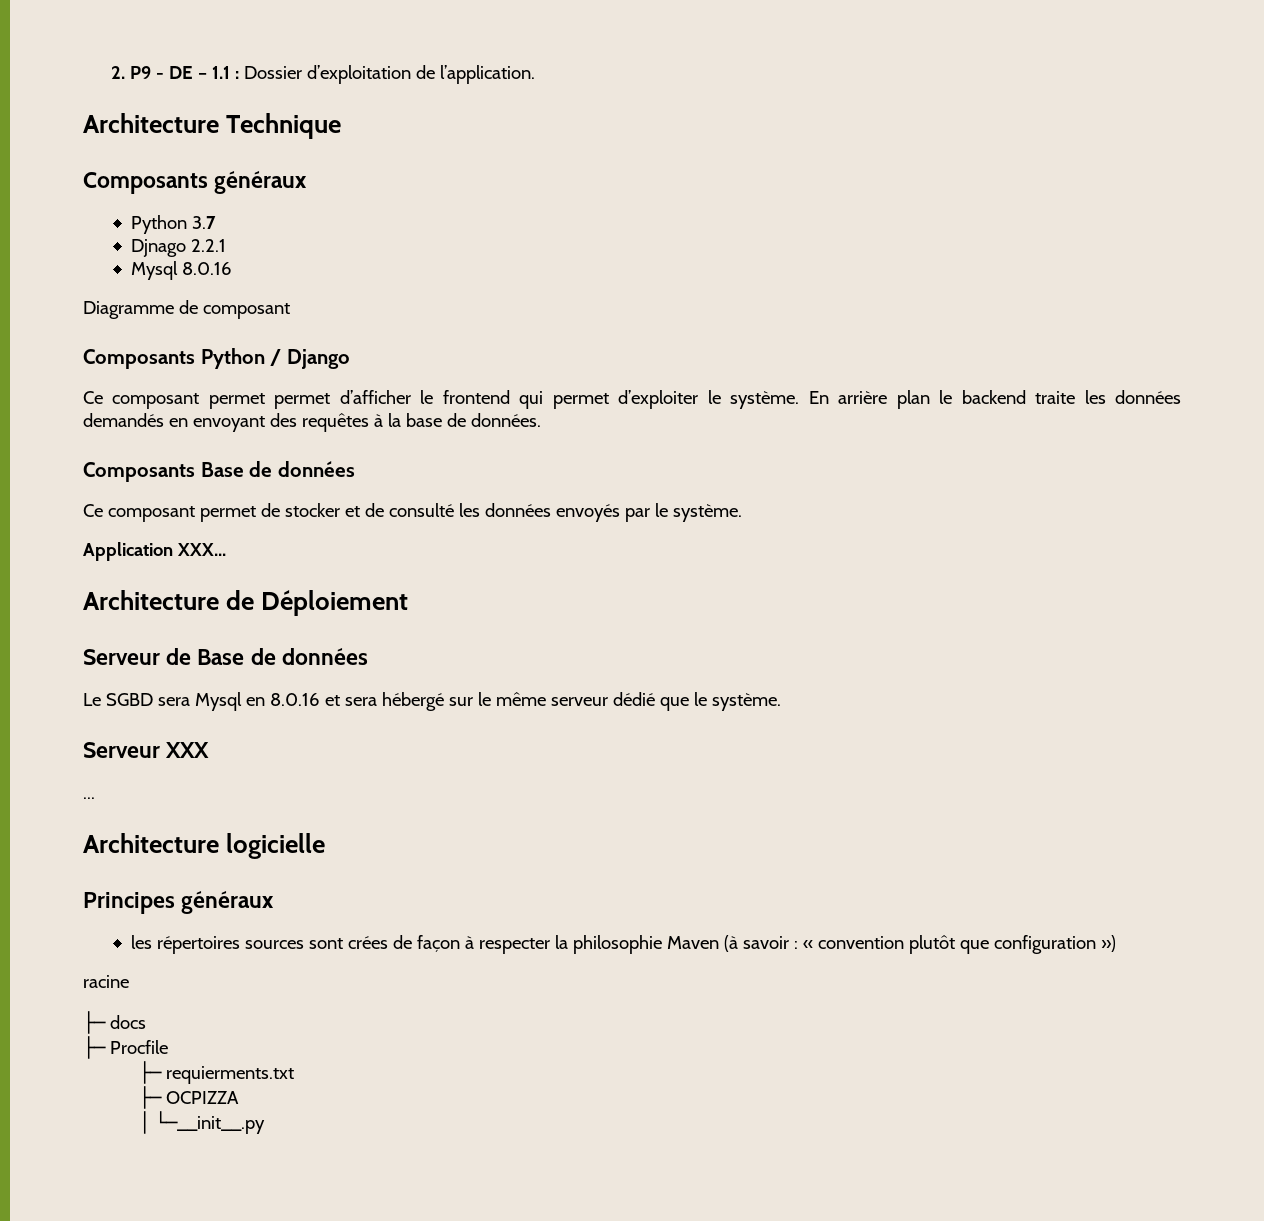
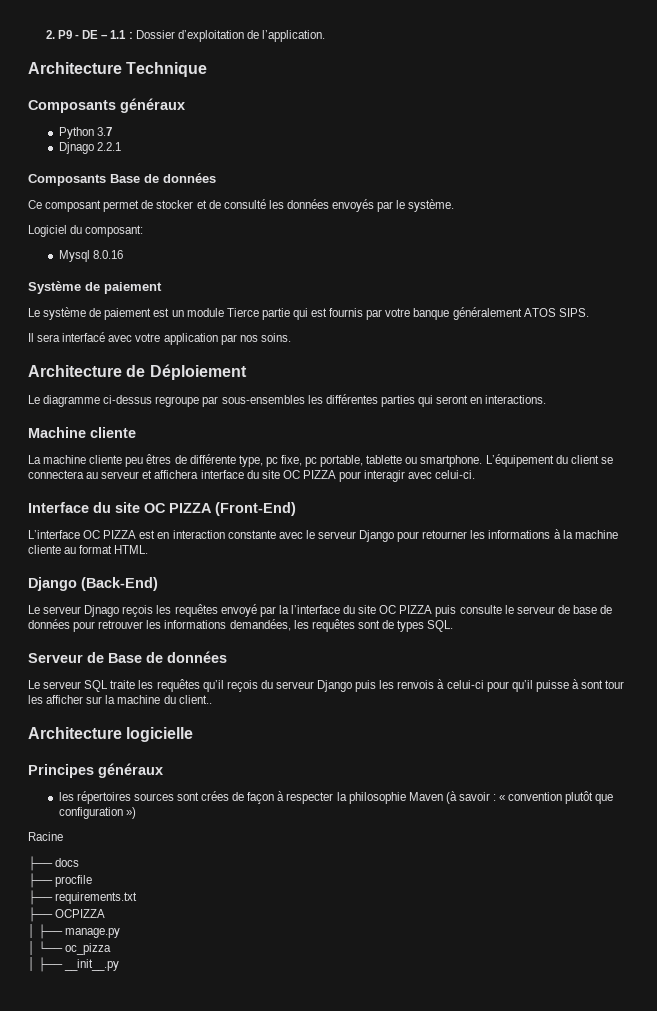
- Mysql 8.0.16
- Diagramme de composant
- Composants Python / Django
- Ce composant permet permet d’afficher le frontend qui permet d’exploiter le système. En arrière plan le backend traite les données demandés en envoyant des requêtes à la base de données.
- Application XXX...
+ Logiciel du composant:
+ Mysql 8.0.16
+ Système de paiement
+ Le système de paiement est un module Tierce partie qui est fournis par votre banque généralement ATOS SIPS.
+ Il sera interfacé avec votre application par nos soins.
  Architecture de Déploiement
+ Le diagramme ci-dessus regroupe par sous-ensembles les différentes parties qui seront en interactions.
+ Machine cliente
+ La machine cliente peu êtres de différente type, pc fixe, pc portable, tablette ou smartphone. L’équipement du client se connectera au serveur et affichera interface du site OC PIZZA pour interagir avec celui-ci.
+ Interface du site OC PIZZA (Front-End)
+ L’interface OC PIZZA est en interaction constante avec le serveur Django pour retourner les informations à la machine cliente au format HTML.
+ Django (Back-End)
+ Le serveur Djnago reçois les requêtes envoyé par la l’interface du site OC PIZZA puis consulte le serveur de base de données pour retrouver les informations demandées, les requêtes sont de types SQL.
- Le SGBD sera Mysql en 8.0.16 et sera hébergé sur le même serveur dédié que le système.
- Serveur XXX
- ...
+ Le serveur SQL traite les requêtes qu’il reçois du serveur Django puis les renvois à celui-ci pour qu’il puisse à sont tour les afficher sur la machine du client..
- racine
- ├─ docs
+ Racine
+ ├── docs
- ├─ Procfile
- ├─ requierments.txt
- ├─ OCPIZZA
- │ └─__init__.py
+ ├── procfile
+ ├── requirements.txt
+ ├── OCPIZZA
+ │ ├── manage.py
+ │ └── oc_pizza
+ │ ├── __init__.py

